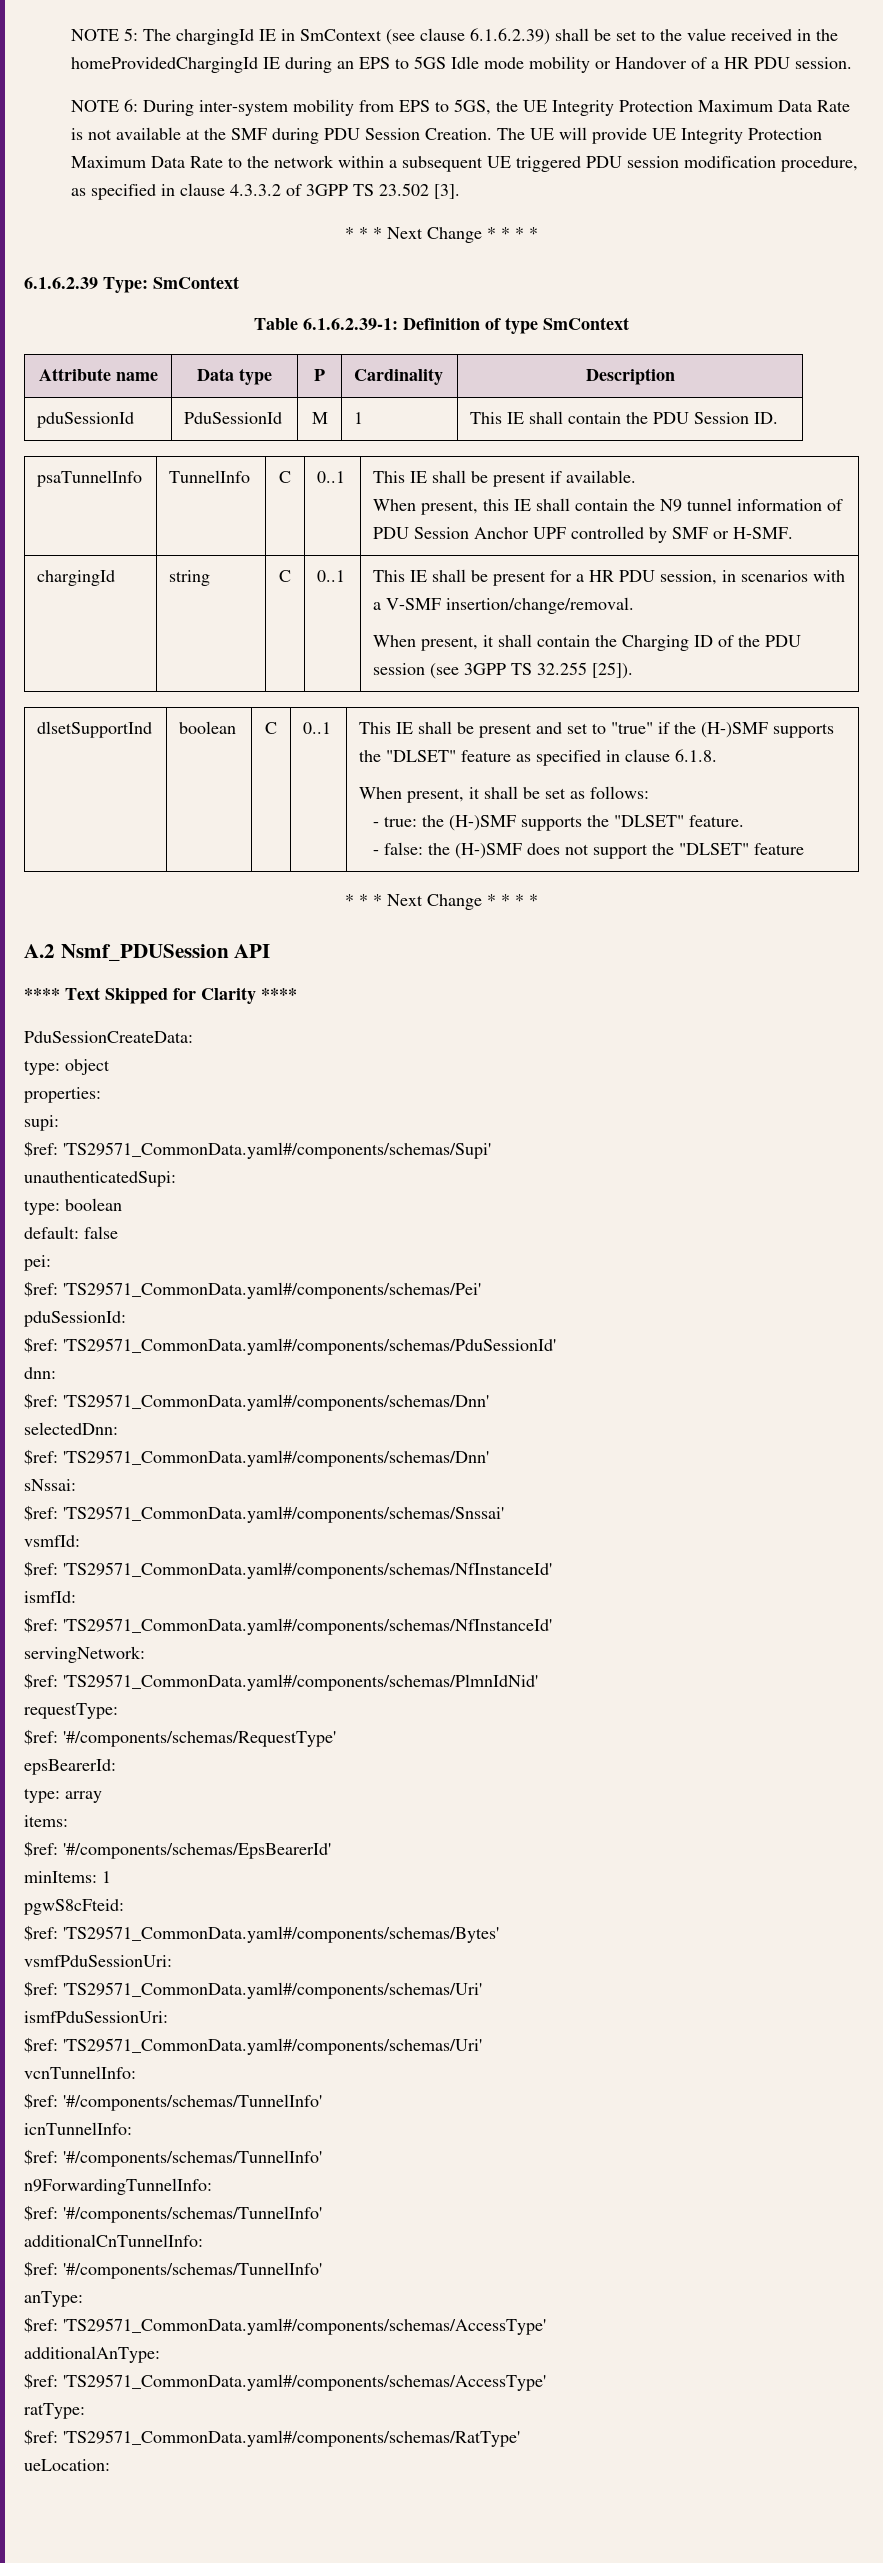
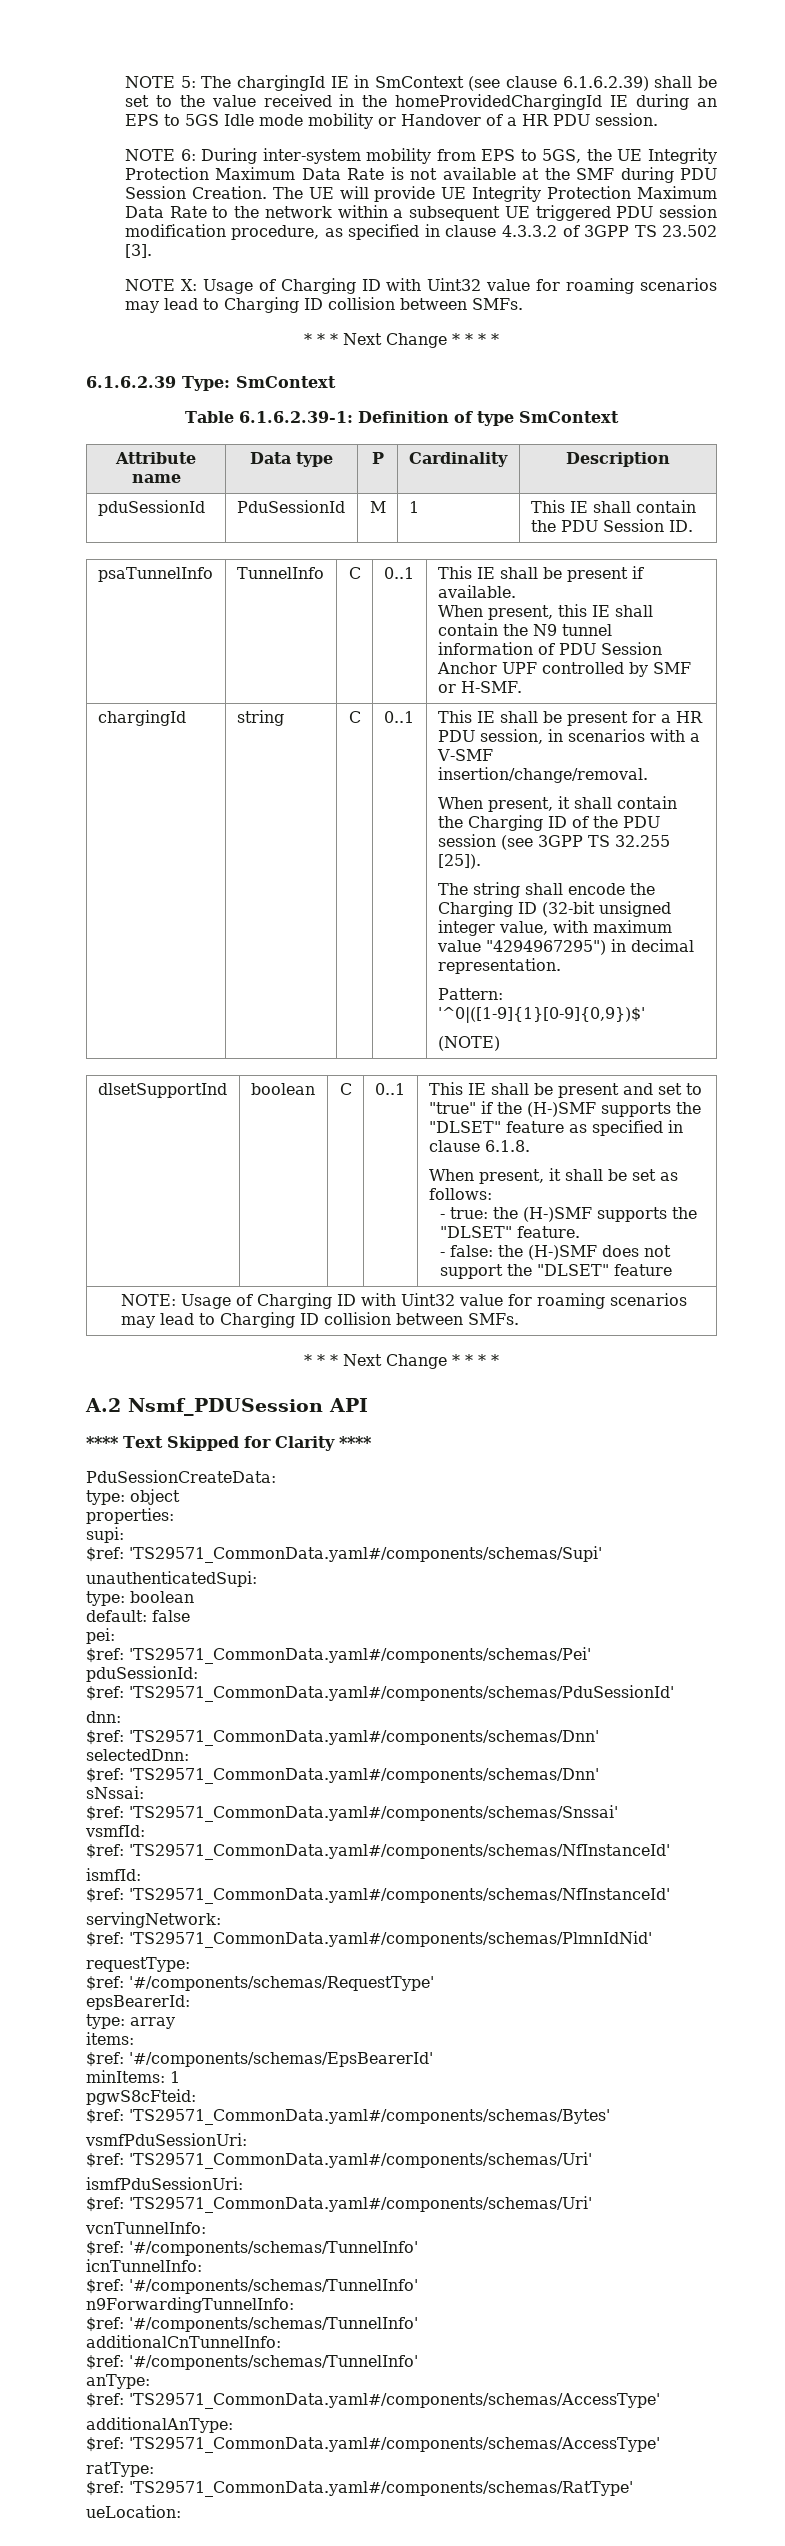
+ NOTE X: Usage of Charging ID with Uint32 value for roaming scenarios may lead to Charging ID collision between SMFs.
+ The string shall encode the Charging ID (32-bit unsigned integer value, with maximum value "4294967295") in decimal representation.
+ Pattern: '^0|([1-9]{1}[0-9]{0,9})$'
+ (NOTE)
+ NOTE: Usage of Charging ID with Uint32 value for roaming scenarios may lead to Charging ID collision between SMFs.

